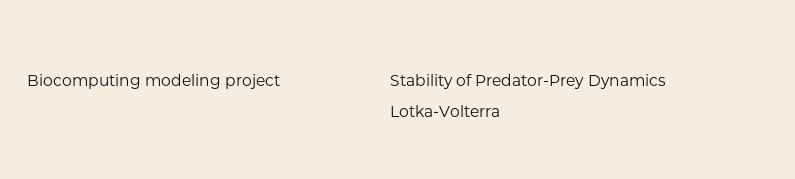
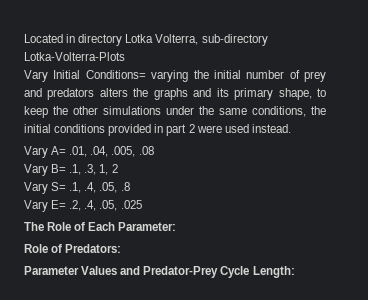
- Biocomputing modeling project
- Stability of Predator-Prey Dynamics
- Lotka-Volterra
+ Located in directory Lotka Volterra, sub-directory Lotka-Volterra-Plots
+ Vary Initial Conditions= varying the initial number of prey and predators alters the graphs and its primary shape, to keep the other simulations under the same conditions, the initial conditions provided in part 2 were used instead.
+ Vary A= .01, .04, .005, .08
+ Vary B= .1, .3, 1, 2
+ Vary S= .1, .4, .05, .8
+ Vary E= .2, .4, .05, .025
+ The Role of Each Parameter:
+ Role of Predators:
+ Parameter Values and Predator-Prey Cycle Length:

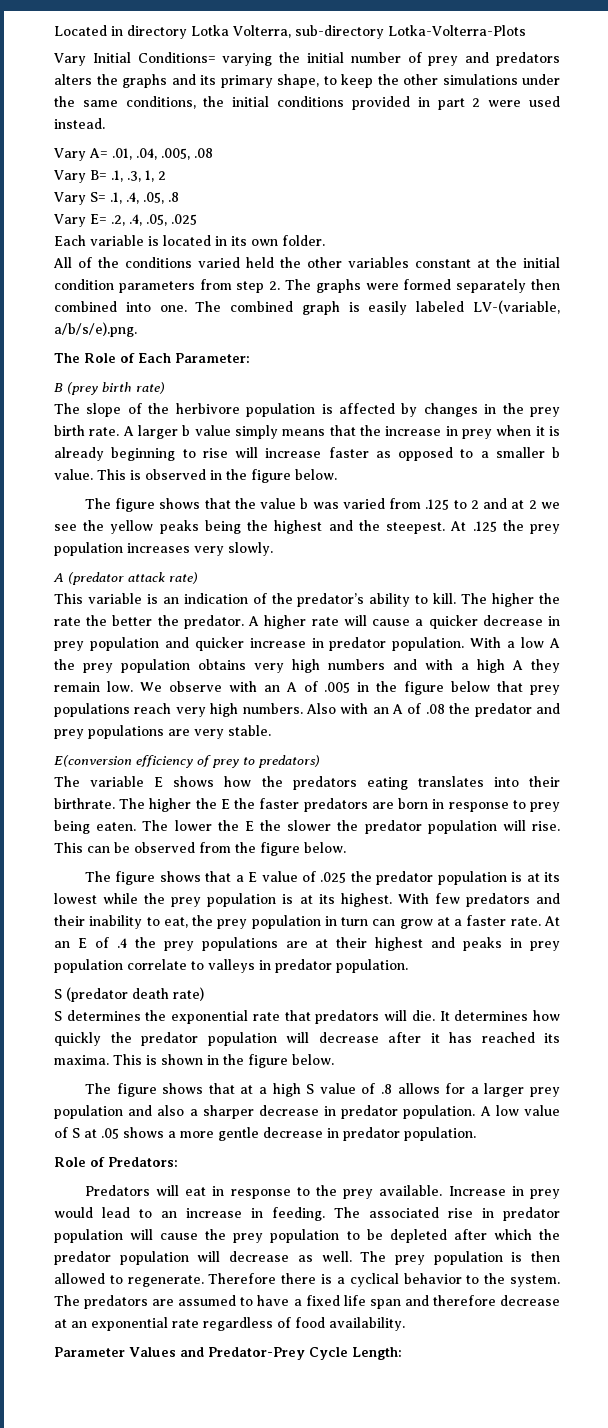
+ Each variable is located in its own folder.
+ All of the conditions varied held the other variables constant at the initial condition parameters from step 2. The graphs were formed separately then combined into one. The combined graph is easily labeled LV-(variable, a/b/s/e).png.
+ B (prey birth rate)
+ The slope of the herbivore population is affected by changes in the prey birth rate. A larger b value simply means that the increase in prey when it is already beginning to rise will increase faster as opposed to a smaller b value. This is observed in the figure below.
+ The figure shows that the value b was varied from .125 to 2 and at 2 we see the yellow peaks being the highest and the steepest. At .125 the prey population increases very slowly.
+ A (predator attack rate)
+ This variable is an indication of the predator’s ability to kill. The higher the rate the better the predator. A higher rate will cause a quicker decrease in prey population and quicker increase in predator population. With a low A the prey population obtains very high numbers and with a high A they remain low. We observe with an A of .005 in the figure below that prey populations reach very high numbers. Also with an A of .08 the predator and prey populations are very stable.
+ E(conversion efficiency of prey to predators)
+ The variable E shows how the predators eating translates into their birthrate. The higher the E the faster predators are born in response to prey being eaten. The lower the E the slower the predator population will rise. This can be observed from the figure below.
+ The figure shows that a E value of .025 the predator population is at its lowest while the prey population is at its highest. With few predators and their inability to eat, the prey population in turn can grow at a faster rate. At an E of .4 the prey populations are at their highest and peaks in prey population correlate to valleys in predator population.
+ S (predator death rate)
+ S determines the exponential rate that predators will die. It determines how quickly the predator population will decrease after it has reached its maxima. This is shown in the figure below.
+ The figure shows that at a high S value of .8 allows for a larger prey population and also a sharper decrease in predator population. A low value of S at .05 shows a more gentle decrease in predator population.
  Role of Predators:
+ Predators will eat in response to the prey available. Increase in prey would lead to an increase in feeding. The associated rise in predator population will cause the prey population to be depleted after which the predator population will decrease as well. The prey population is then allowed to regenerate. Therefore there is a cyclical behavior to the system. The predators are assumed to have a fixed life span and therefore decrease at an exponential rate regardless of food availability.

